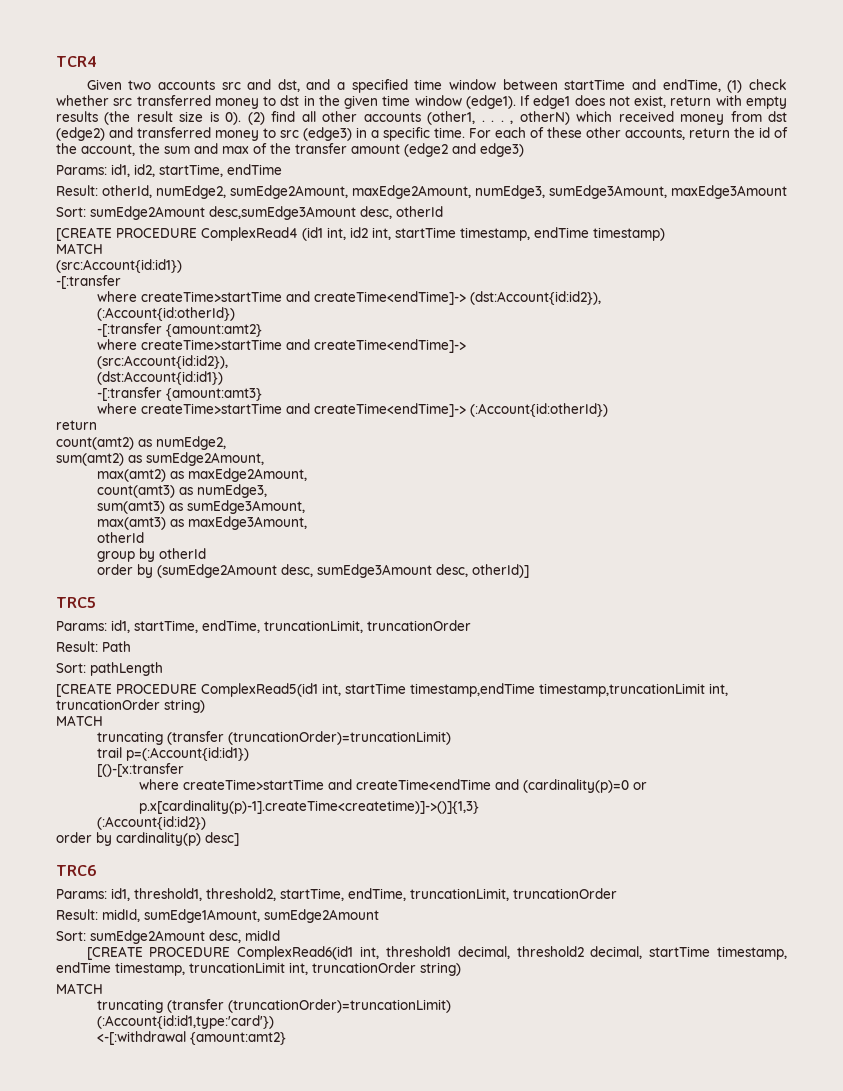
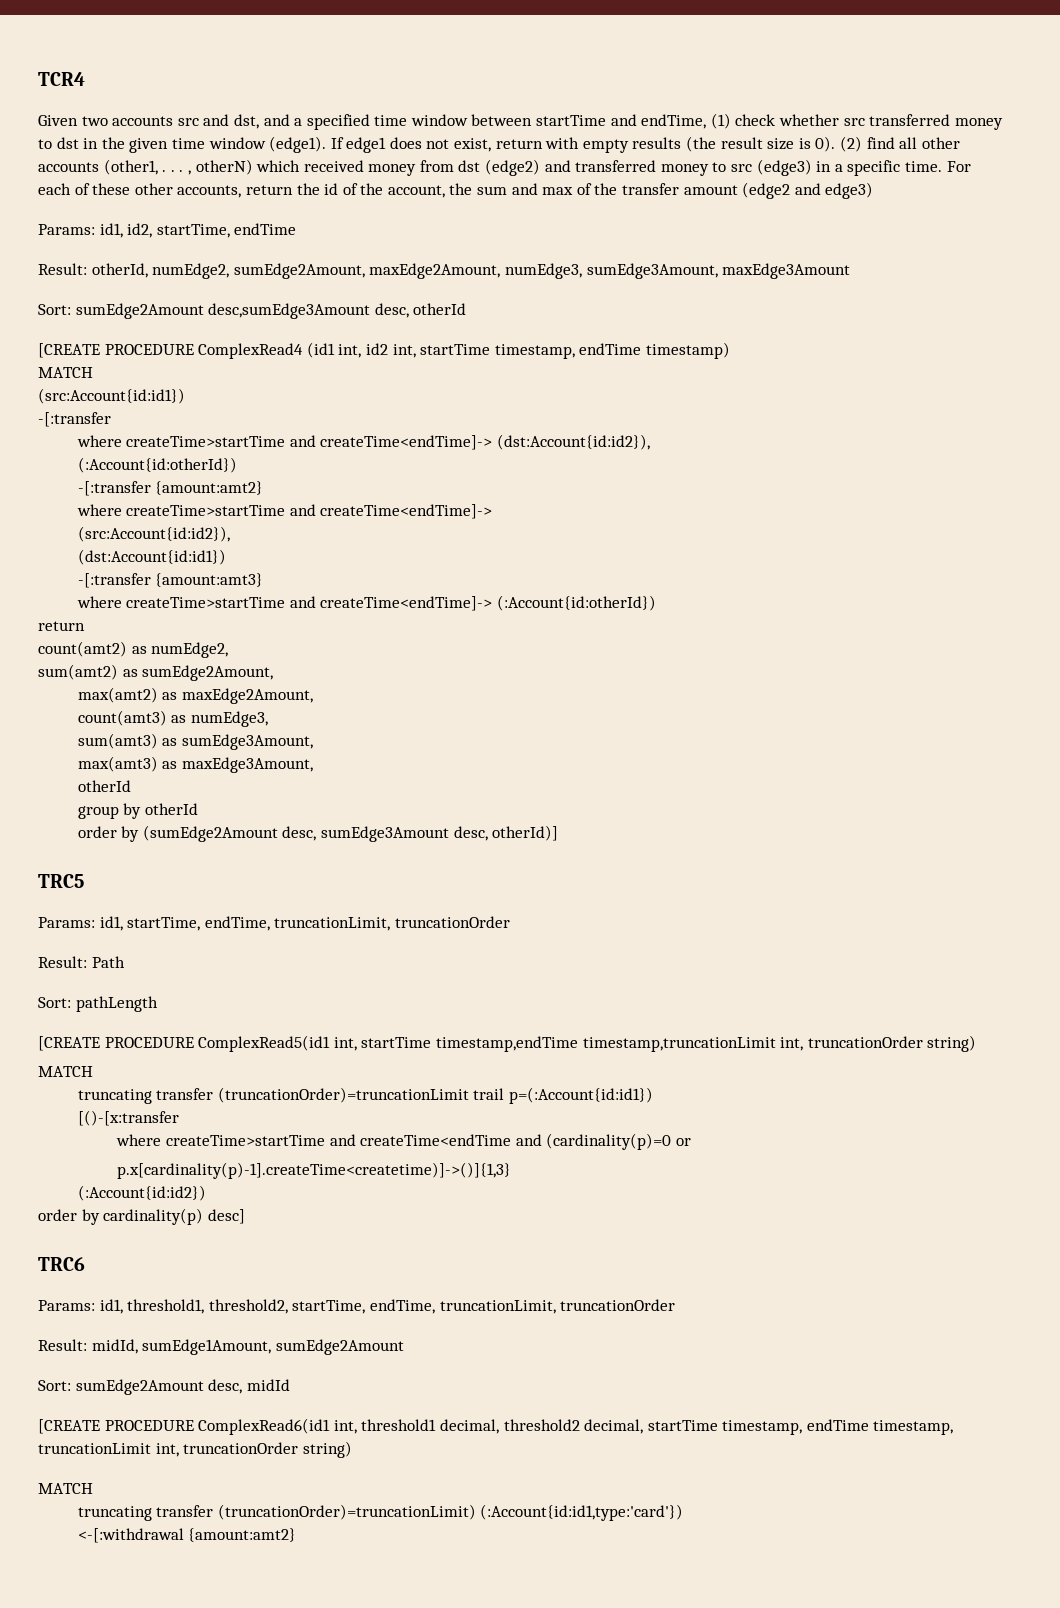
  [CREATE PROCEDURE ComplexRead5(id1 int, startTime timestamp,endTime timestamp,truncationLimit int, truncationOrder string)
  MATCH
- truncating (transfer (truncationOrder)=truncationLimit)
- trail p=(:Account{id:id1})
+ truncating transfer (truncationOrder)=truncationLimit trail p=(:Account{id:id1})
  [CREATE PROCEDURE ComplexRead6(id1 int, threshold1 decimal, threshold2 decimal, startTime timestamp, endTime timestamp, truncationLimit int, truncationOrder string)
  MATCH
- truncating (transfer (truncationOrder)=truncationLimit)
- (:Account{id:id1,type:'card'})
+ truncating transfer (truncationOrder)=truncationLimit) (:Account{id:id1,type:'card'})

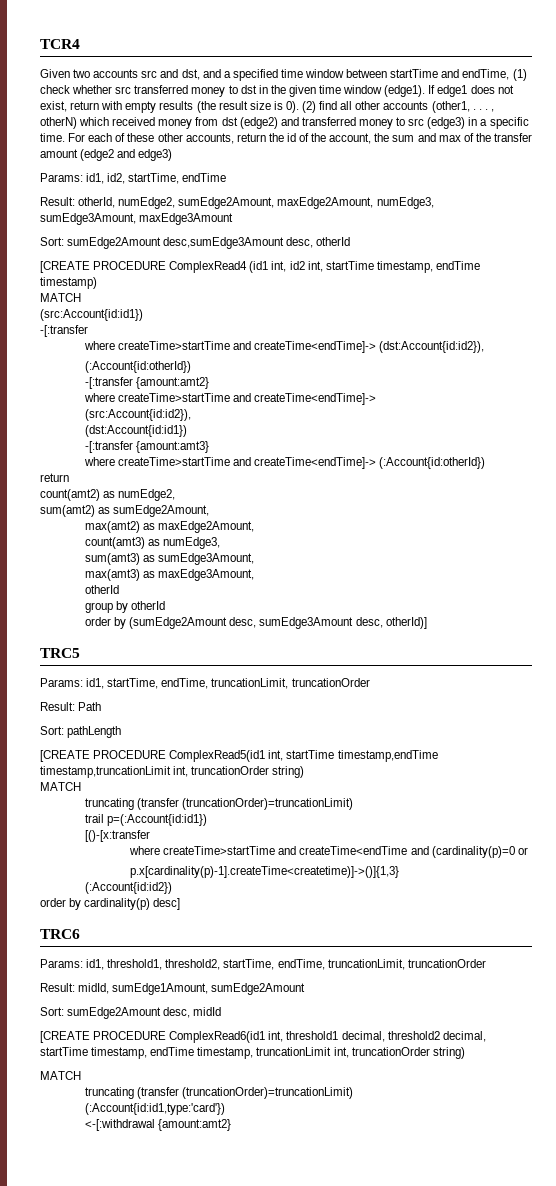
  [CREATE PROCEDURE ComplexRead5(id1 int, startTime timestamp,endTime timestamp,truncationLimit int, truncationOrder string)
  MATCH
- truncating transfer (truncationOrder)=truncationLimit trail p=(:Account{id:id1})
+ truncating (transfer (truncationOrder)=truncationLimit)
+ trail p=(:Account{id:id1})
  [CREATE PROCEDURE ComplexRead6(id1 int, threshold1 decimal, threshold2 decimal, startTime timestamp, endTime timestamp, truncationLimit int, truncationOrder string)
  MATCH
- truncating transfer (truncationOrder)=truncationLimit) (:Account{id:id1,type:'card'})
+ truncating (transfer (truncationOrder)=truncationLimit)
+ (:Account{id:id1,type:'card'})

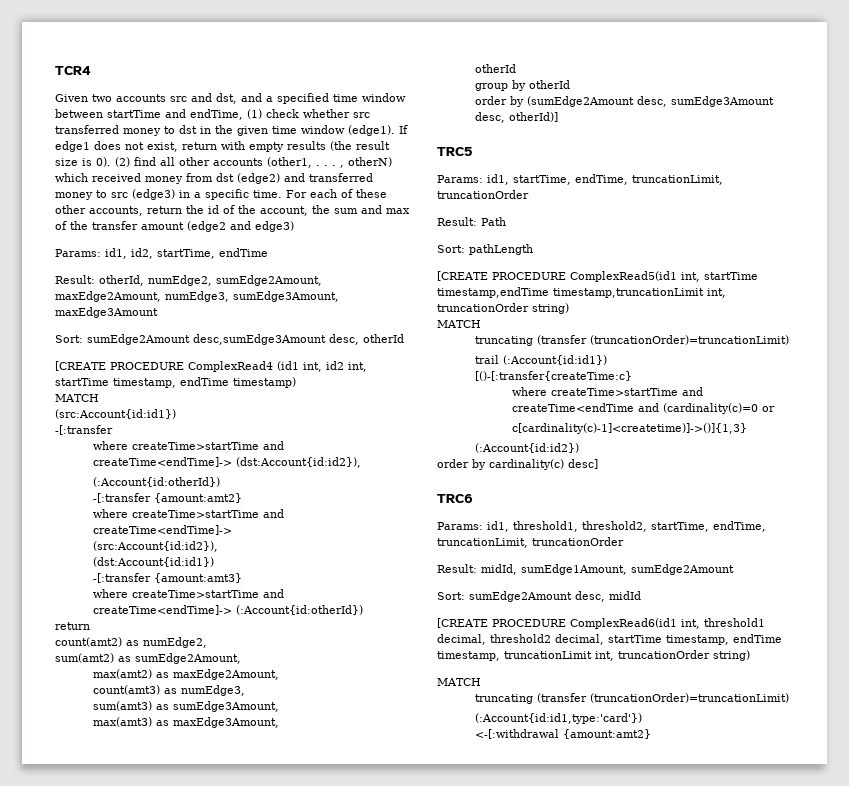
- trail p=(:Account{id:id1})
- [()-[x:transfer
+ trail (:Account{id:id1})
+ [()-[:transfer{createTime:c}
- where createTime>startTime and createTime<endTime and (cardinality(p)=0 or
+ where createTime>startTime and createTime<endTime and (cardinality(c)=0 or
- p.x[cardinality(p)-1].createTime<createtime)]->()]{1,3}
+ c[cardinality(c)-1]<createtime)]->()]{1,3}
- order by cardinality(p) desc]
+ order by cardinality(c) desc]

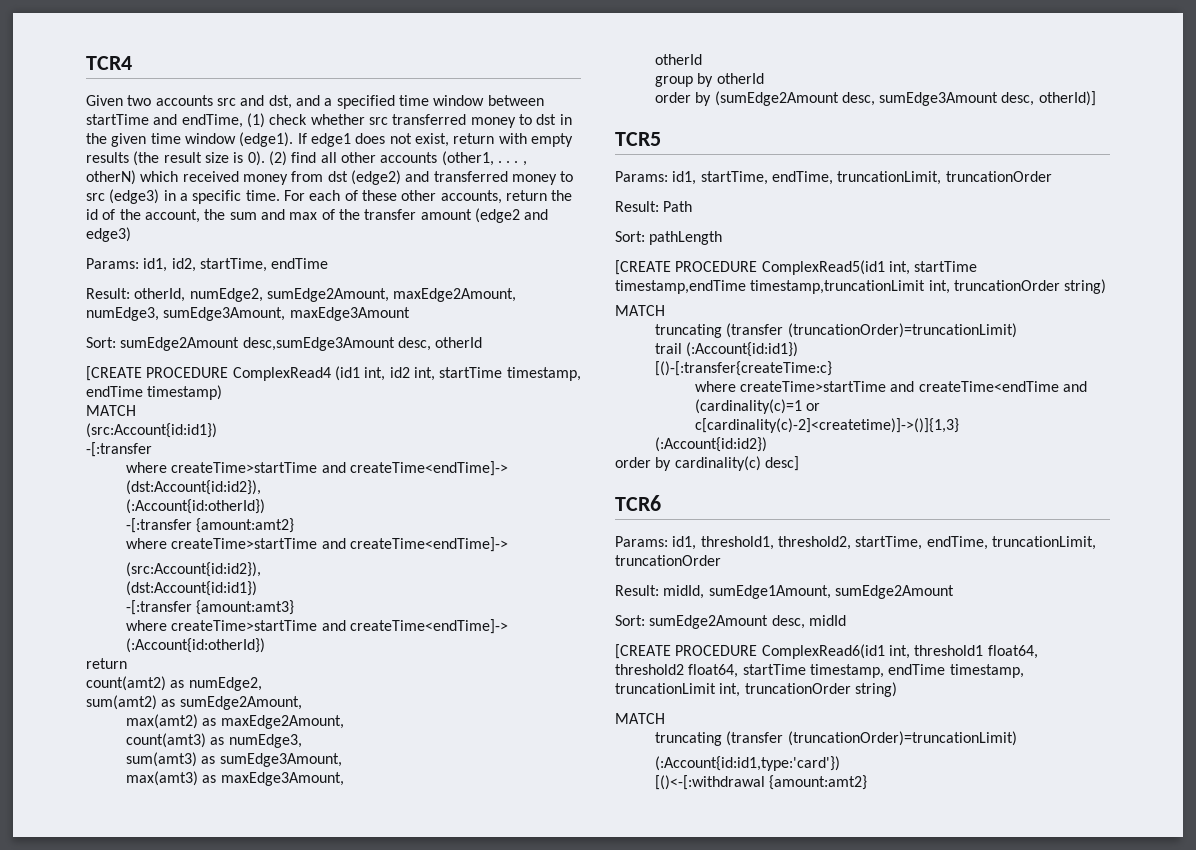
- TRC5
+ TCR5
- where createTime>startTime and createTime<endTime and (cardinality(c)=0 or
+ where createTime>startTime and createTime<endTime and (cardinality(c)=1 or
- c[cardinality(c)-1]<createtime)]->()]{1,3}
+ c[cardinality(c)-2]<createtime)]->()]{1,3}
- TRC6
+ TCR6
- [CREATE PROCEDURE ComplexRead6(id1 int, threshold1 decimal, threshold2 decimal, startTime timestamp, endTime timestamp, truncationLimit int, truncationOrder string)
+ [CREATE PROCEDURE ComplexRead6(id1 int, threshold1 float64, threshold2 float64, startTime timestamp, endTime timestamp, truncationLimit int, truncationOrder string)
- <-[:withdrawal {amount:amt2}
+ [()<-[:withdrawal {amount:amt2}

